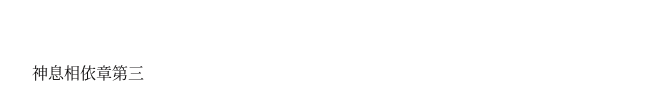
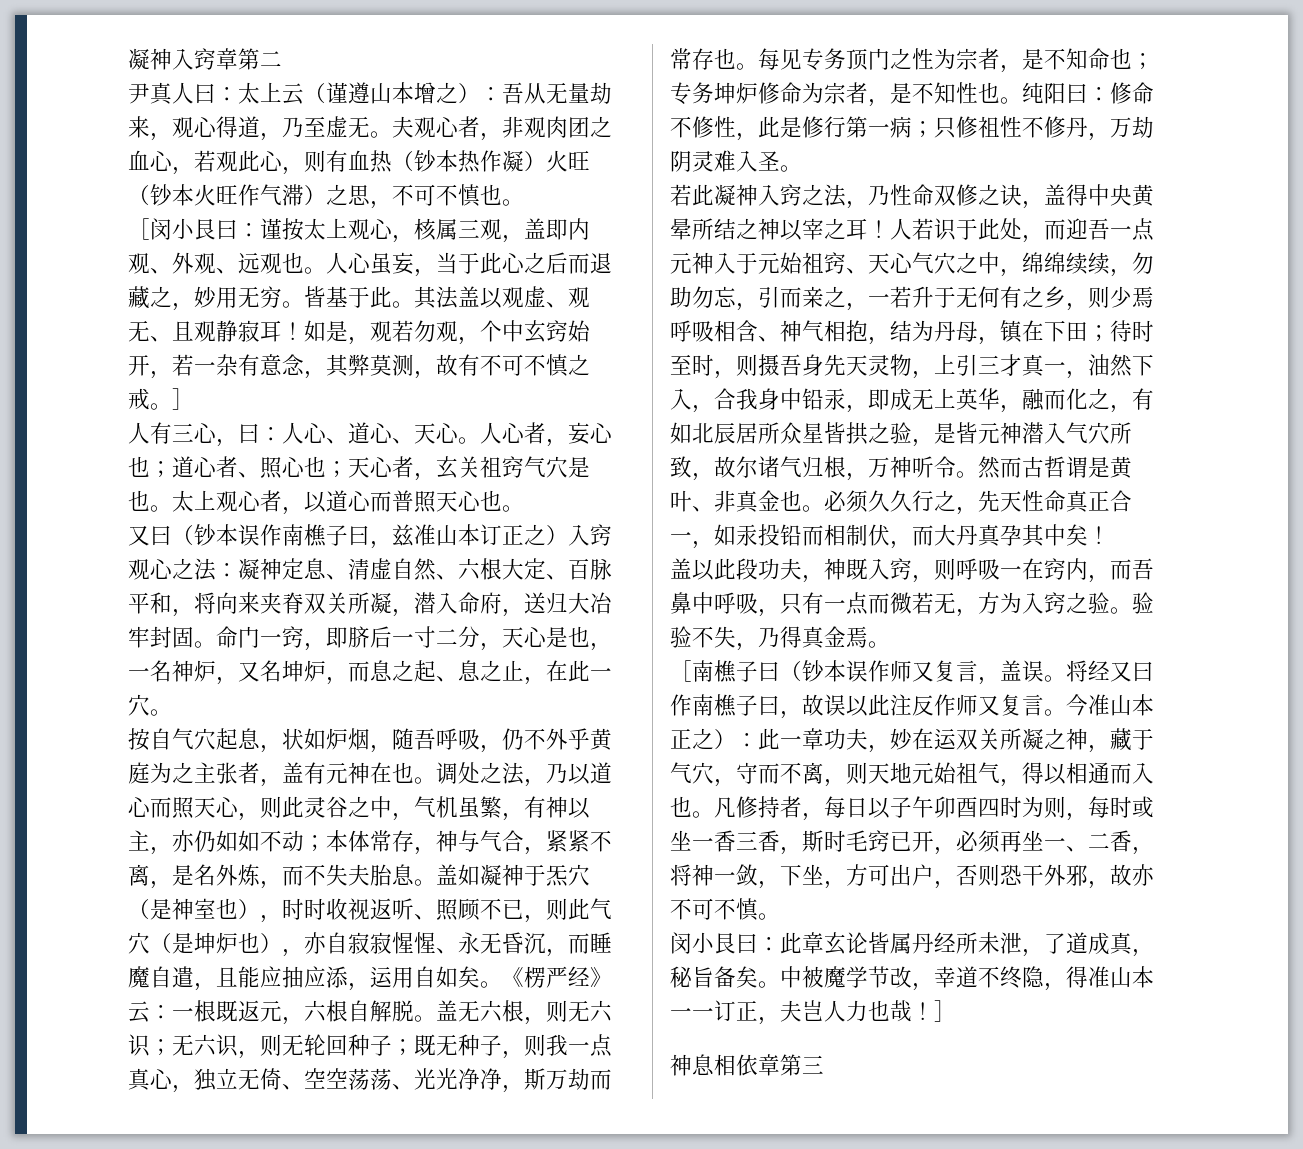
+ 凝神入窍章第二
+ 尹真人曰：太上云（谨遵山本增之）：吾从无量劫来，观心得道，乃至虚无。夫观心者，非观肉团之血心，若观此心，则有血热（钞本热作凝）火旺（钞本火旺作气滞）之思，不可不慎也。
+ ［闵小艮曰：谨按太上观心，核属三观，盖即内观、外观、远观也。人心虽妄，当于此心之后而退藏之，妙用无穷。皆基于此。其法盖以观虚、观无、且观静寂耳！如是，观若勿观，个中玄窍始开，若一杂有意念，其弊莫测，故有不可不慎之戒。］
+ 人有三心，曰：人心、道心、天心。人心者，妄心也；道心者、照心也；天心者，玄关祖窍气穴是也。太上观心者，以道心而普照天心也。
+ 又曰（钞本误作南樵子曰，兹准山本订正之）入窍观心之法：凝神定息、清虚自然、六根大定、百脉平和，将向来夹脊双关所凝，潜入命府，送归大冶牢封固。命门一窍，即脐后一寸二分，天心是也，一名神炉，又名坤炉，而息之起、息之止，在此一穴。
+ 按自气穴起息，状如炉烟，随吾呼吸，仍不外乎黄庭为之主张者，盖有元神在也。调处之法，乃以道心而照天心，则此灵谷之中，气机虽繁，有神以主，亦仍如如不动；本体常存，神与气合，紧紧不离，是名外炼，而不失夫胎息。盖如凝神于炁穴（是神室也），时时收视返听、照顾不已，则此气穴（是坤炉也），亦自寂寂惺惺、永无昏沉，而睡魔自遣，且能应抽应添，运用自如矣。《楞严经》云：一根既返元，六根自解脱。盖无六根，则无六识；无六识，则无轮回种子；既无种子，则我一点真心，独立无倚、空空荡荡、光光净净，斯万劫而常存也。每见专务顶门之性为宗者，是不知命也；专务坤炉修命为宗者，是不知性也。纯阳曰：修命不修性，此是修行第一病；只修祖性不修丹，万劫阴灵难入圣。
+ 若此凝神入窍之法，乃性命双修之诀，盖得中央黄晕所结之神以宰之耳！人若识于此处，而迎吾一点元神入于元始祖窍、天心气穴之中，绵绵续续，勿助勿忘，引而亲之，一若升于无何有之乡，则少焉呼吸相含、神气相抱，结为丹母，镇在下田；待时至时，则摄吾身先天灵物，上引三才真一，油然下入，合我身中铅汞，即成无上英华，融而化之，有如北辰居所众星皆拱之验，是皆元神潜入气穴所致，故尔诸气归根，万神听令。然而古哲谓是黄叶、非真金也。必须久久行之，先天性命真正合一，如汞投铅而相制伏，而大丹真孕其中矣！
+ 盖以此段功夫，神既入窍，则呼吸一在窍内，而吾鼻中呼吸，只有一点而微若无，方为入窍之验。验验不失，乃得真金焉。
+ ［南樵子曰（钞本误作师又复言，盖误。将经又曰作南樵子曰，故误以此注反作师又复言。今准山本正之）：此一章功夫，妙在运双关所凝之神，藏于气穴，守而不离，则天地元始祖气，得以相通而入也。凡修持者，每日以子午卯酉四时为则，每时或坐一香三香，斯时毛窍已开，必须再坐一、二香，将神一敛，下坐，方可出户，否则恐干外邪，故亦不可不慎。
+ 闵小艮曰：此章玄论皆属丹经所未泄，了道成真，秘旨备矣。中被魔学节改，幸道不终隐，得准山本一一订正，夫岂人力也哉！］

